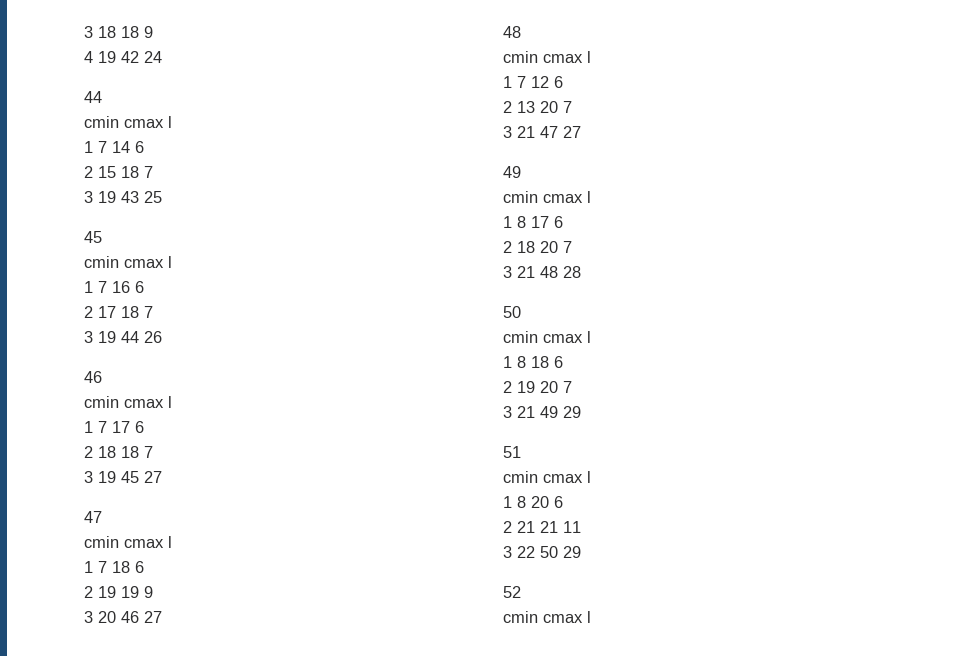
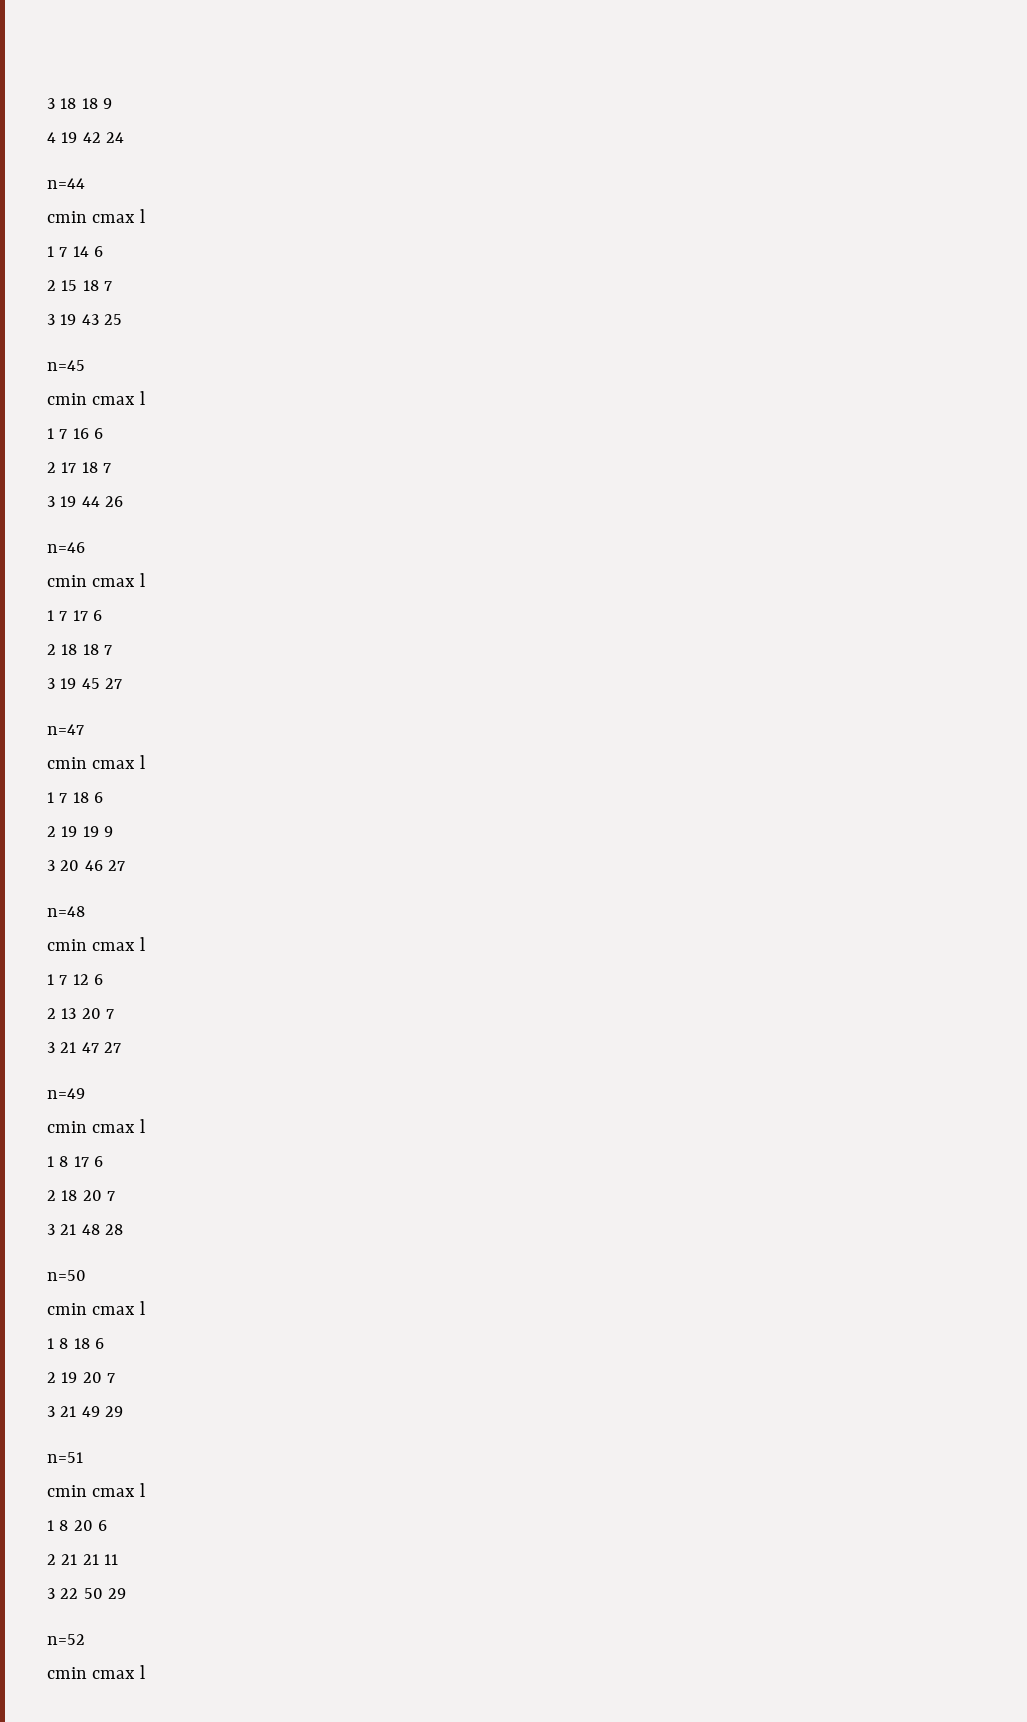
  4 19 42 24
- 44
+ n=44
  3 19 43 25
- 45
+ n=45
  3 19 44 26
- 46
+ n=46
  3 19 45 27
- 47
+ n=47
  3 20 46 27
- 48
+ n=48
  3 21 47 27
- 49
+ n=49
  3 21 48 28
- 50
+ n=50
- 51
+ n=51
- 52
+ n=52

